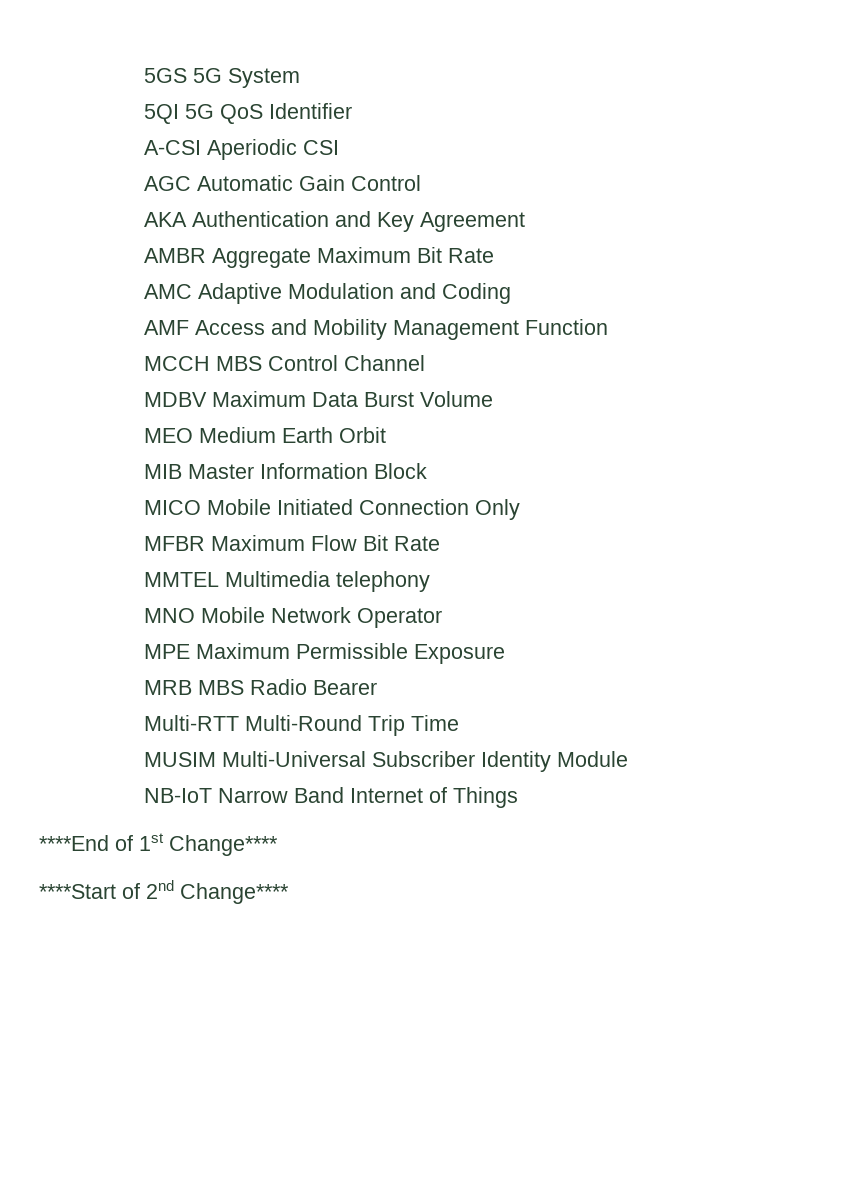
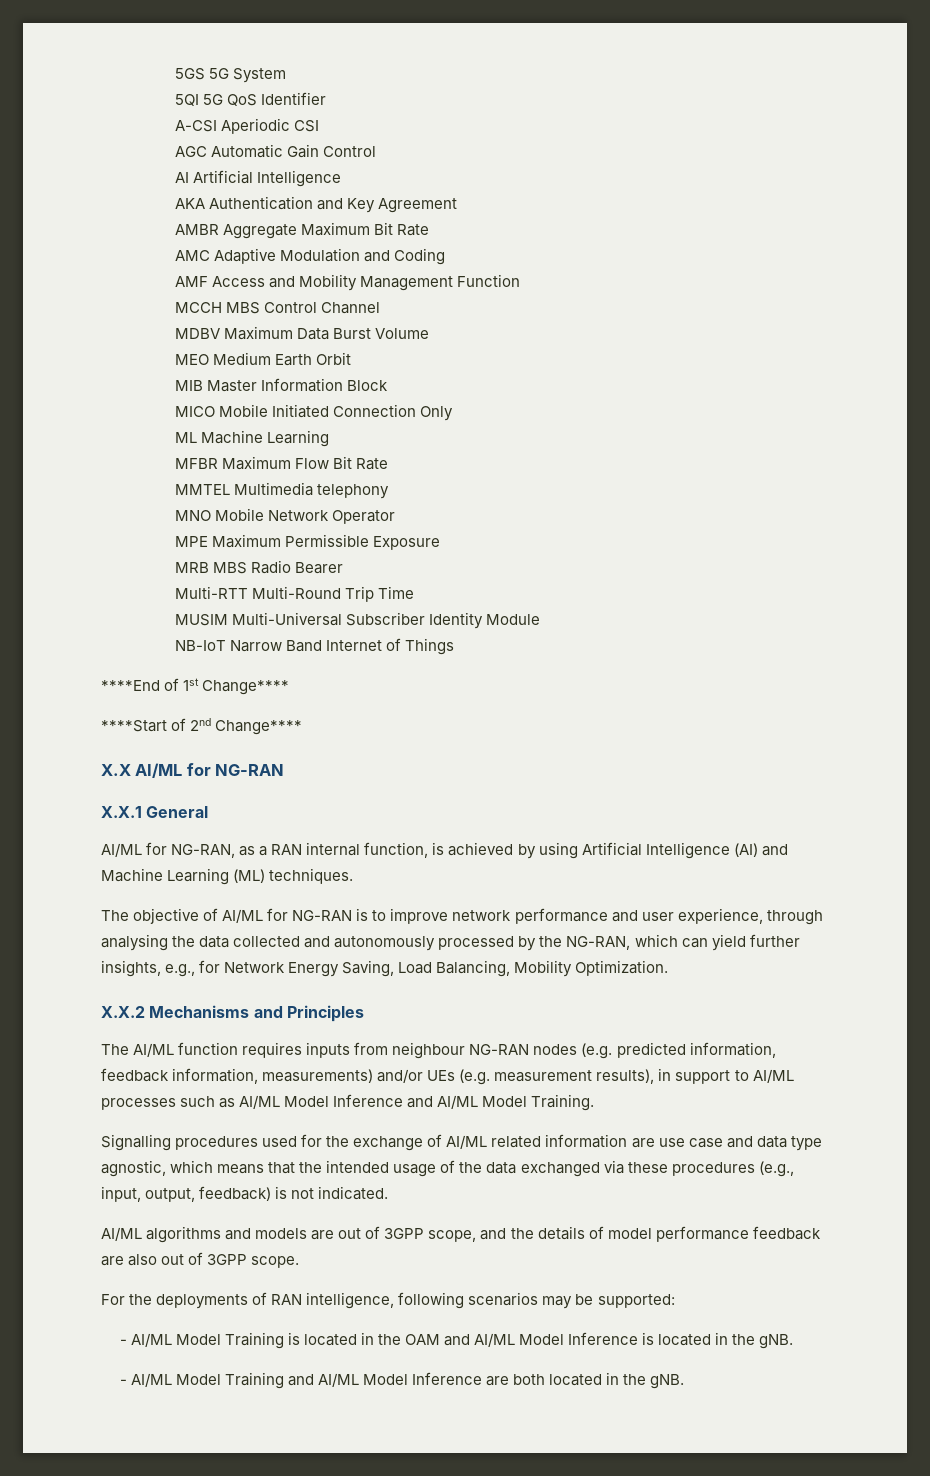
+ AI Artificial Intelligence
+ ML Machine Learning
+ X.X AI/ML for NG-RAN
+ X.X.1 General
+ AI/ML for NG-RAN, as a RAN internal function, is achieved by using Artificial Intelligence (AI) and Machine Learning (ML) techniques.
+ The objective of AI/ML for NG-RAN is to improve network performance and user experience, through analysing the data collected and autonomously processed by the NG-RAN, which can yield further insights, e.g., for Network Energy Saving, Load Balancing, Mobility Optimization.
+ X.X.2 Mechanisms and Principles
+ The AI/ML function requires inputs from neighbour NG-RAN nodes (e.g. predicted information, feedback information, measurements) and/or UEs (e.g. measurement results), in support to AI/ML processes such as AI/ML Model Inference and AI/ML Model Training.
+ Signalling procedures used for the exchange of AI/ML related information are use case and data type agnostic, which means that the intended usage of the data exchanged via these procedures (e.g., input, output, feedback) is not indicated.
+ AI/ML algorithms and models are out of 3GPP scope, and the details of model performance feedback are also out of 3GPP scope.
+ For the deployments of RAN intelligence, following scenarios may be supported:
+ - AI/ML Model Training is located in the OAM and AI/ML Model Inference is located in the gNB.
+ - AI/ML Model Training and AI/ML Model Inference are both located in the gNB.

